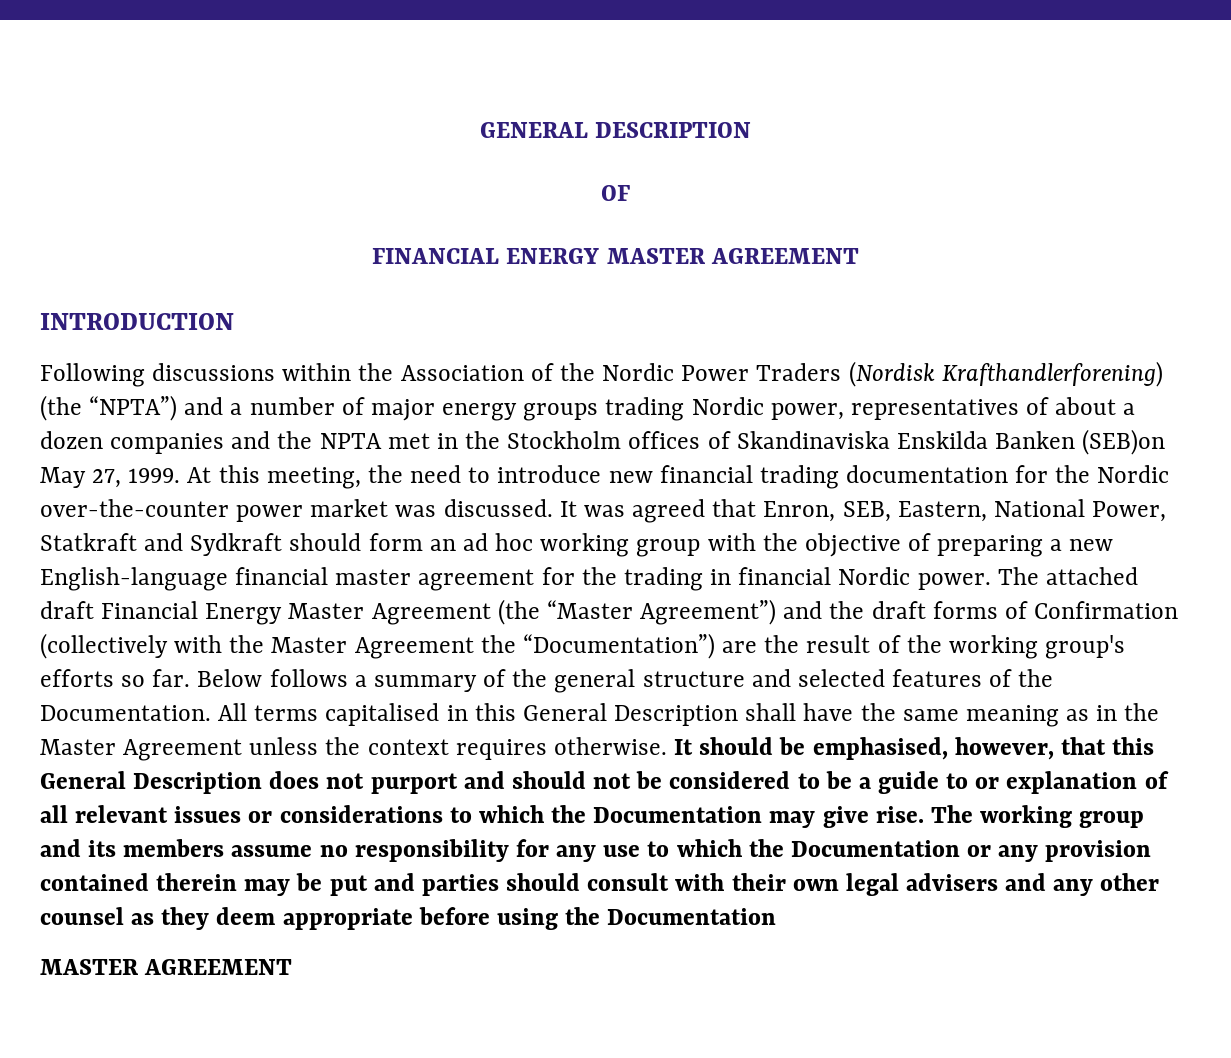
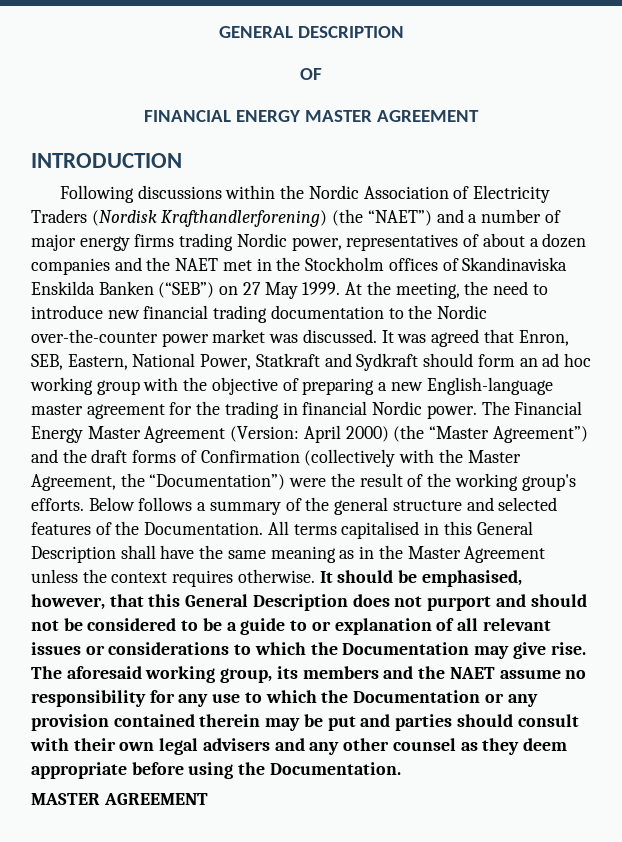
- Following discussions within the Association of the Nordic Power Traders (Nordisk Krafthandlerforening) (the “NPTA”) and a number of major energy groups trading Nordic power, representatives of about a dozen companies and the NPTA met in the Stockholm offices of Skandinaviska Enskilda Banken (SEB)on May 27, 1999.
+ Following discussions within the Nordic Association of Electricity Traders (Nordisk Krafthandlerforening) (the “NAET”) and a number of major energy firms trading Nordic power, representatives of about a dozen companies and the NAET met in the Stockholm offices of Skandinaviska Enskilda Banken (“SEB”) on 27 May 1999.
- At this meeting, the need to introduce new financial trading documentation for the Nordic over-the-counter power market was discussed.
+ At the meeting, the need to introduce new financial trading documentation to the Nordic over-the-counter power market was discussed.
- It was agreed that Enron, SEB, Eastern, National Power, Statkraft and Sydkraft should form an ad hoc working group with the objective of preparing a new English-language financial master agreement for the trading in financial Nordic power.
+ It was agreed that Enron, SEB, Eastern, National Power, Statkraft and Sydkraft should form an ad hoc working group with the objective of preparing a new English-language master agreement for the trading in financial Nordic power.
- The attached draft Financial Energy Master Agreement (the “Master Agreement”) and the draft forms of Confirmation (collectively with the Master Agreement the “Documentation”) are the result of the working group's efforts so far.
+ The Financial Energy Master Agreement (Version: April 2000) (the “Master Agreement”) and the draft forms of Confirmation (collectively with the Master Agreement, the “Documentation”) were the result of the working group's efforts.
- The working group and its members assume no responsibility for any use to which the Documentation or any provision contained therein may be put and parties should consult with their own legal advisers and any other counsel as they deem appropriate before using the Documentation
+ The aforesaid working group, its members and the NAET assume no responsibility for any use to which the Documentation or any provision contained therein may be put and parties should consult with their own legal advisers and any other counsel as they deem appropriate before using the Documentation.

